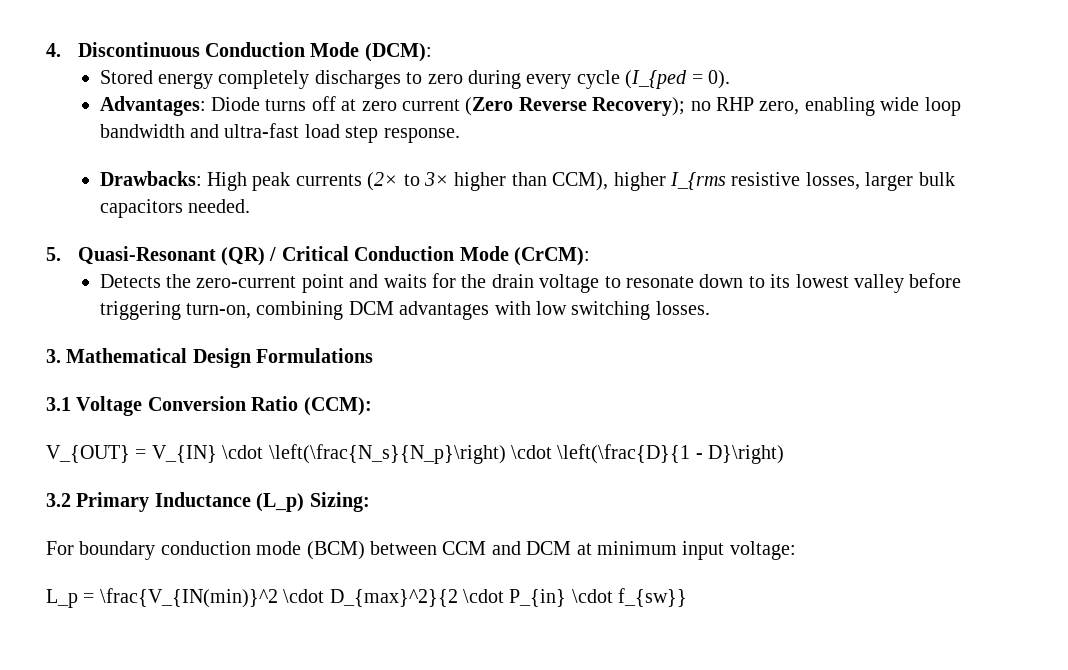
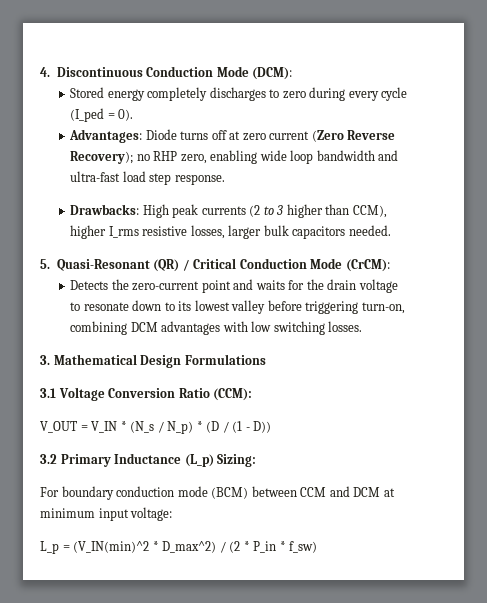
- Stored energy completely discharges to zero during every cycle (I_{ped = 0).
+ Stored energy completely discharges to zero during every cycle (I_ped = 0).
- Drawbacks: High peak currents (2× to 3× higher than CCM), higher I_{rms resistive losses, larger bulk capacitors needed.
+ Drawbacks: High peak currents (2 to 3 higher than CCM), higher I_rms resistive losses, larger bulk capacitors needed.
- V_{OUT} = V_{IN} \cdot \left(\frac{N_s}{N_p}\right) \cdot \left(\frac{D}{1 - D}\right)
+ V_OUT = V_IN * (N_s / N_p) * (D / (1 - D))
- L_p = \frac{V_{IN(min)}^2 \cdot D_{max}^2}{2 \cdot P_{in} \cdot f_{sw}}
+ L_p = (V_IN(min)^2 * D_max^2) / (2 * P_in * f_sw)

